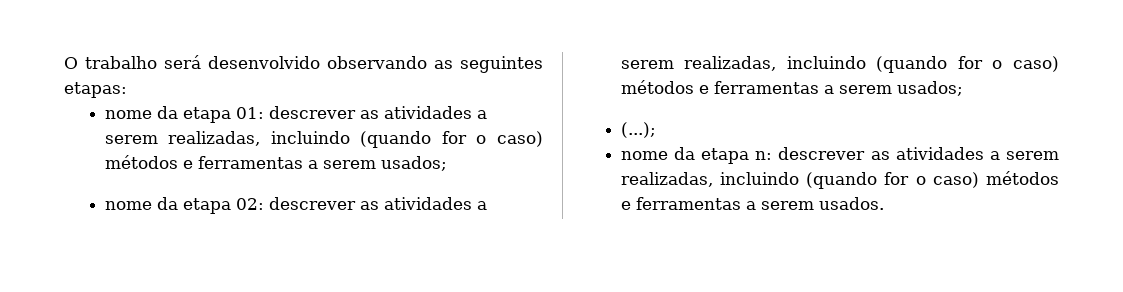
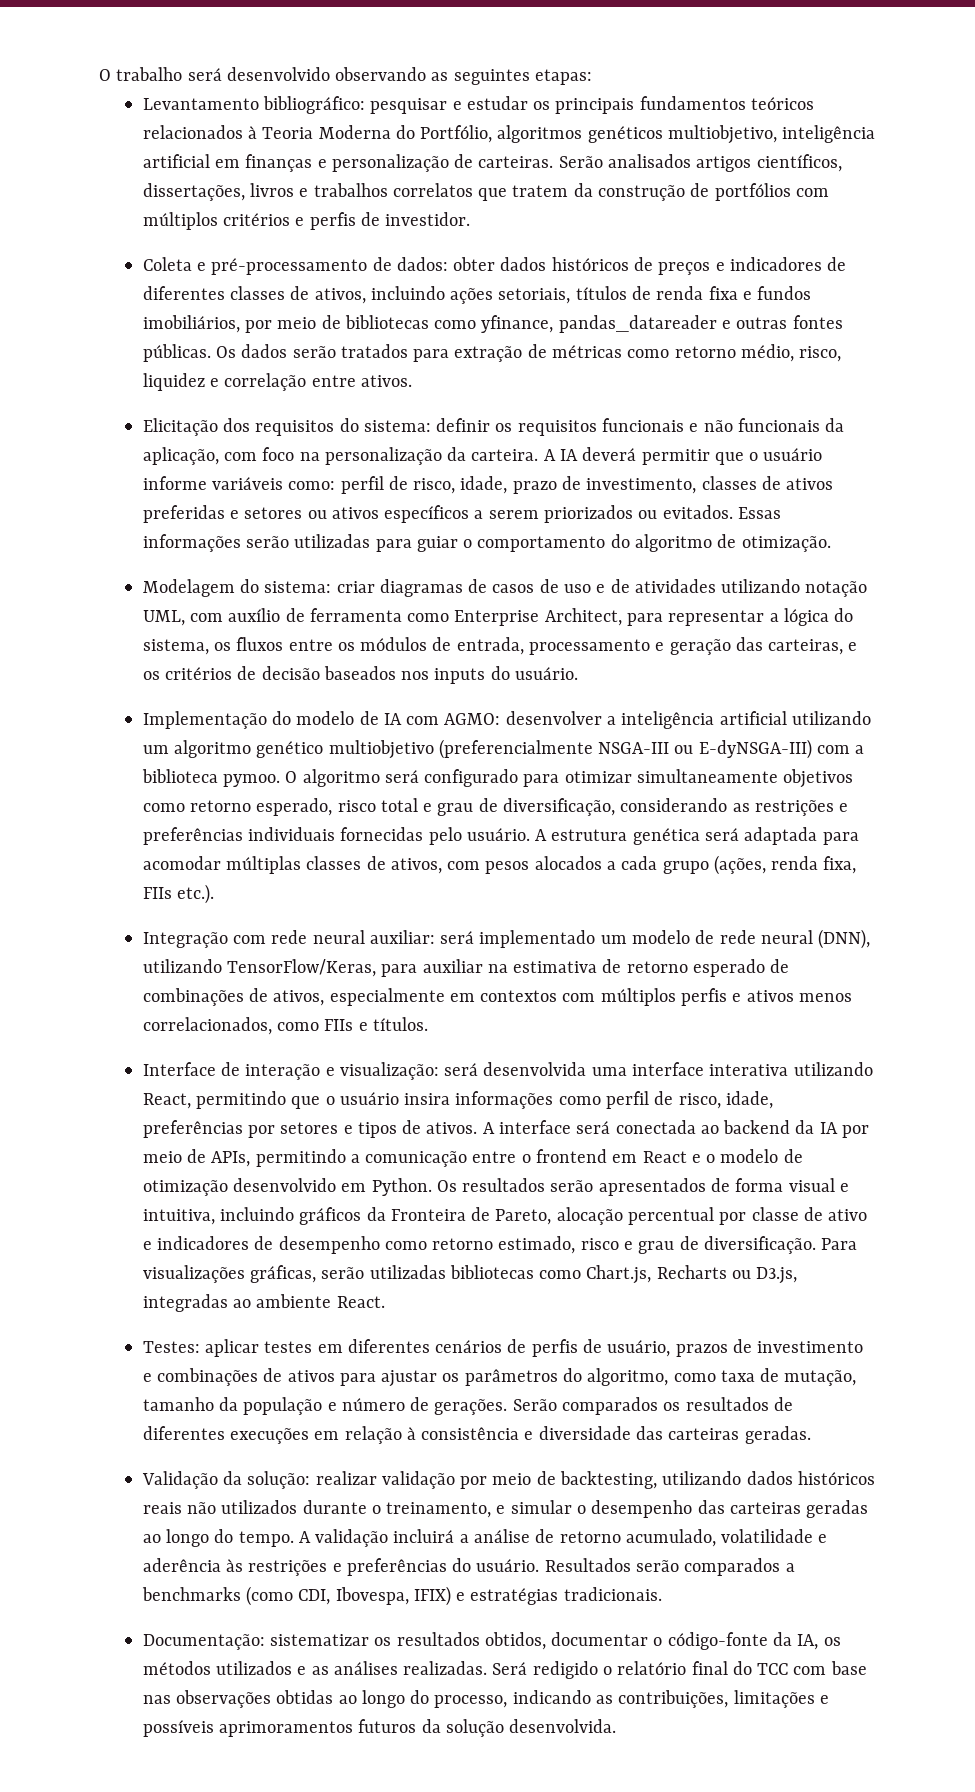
- nome da etapa 01: descrever as atividades a serem realizadas, incluindo (quando for o caso) métodos e ferramentas a serem usados;
- nome da etapa 02: descrever as atividades a serem realizadas, incluindo (quando for o caso) métodos e ferramentas a serem usados;
- (...);
- nome da etapa n: descrever as atividades a serem realizadas, incluindo (quando for o caso) métodos e ferramentas a serem usados.
+ Levantamento bibliográfico: pesquisar e estudar os principais fundamentos teóricos relacionados à Teoria Moderna do Portfólio, algoritmos genéticos multiobjetivo, inteligência artificial em finanças e personalização de carteiras. Serão analisados artigos científicos, dissertações, livros e trabalhos correlatos que tratem da construção de portfólios com múltiplos critérios e perfis de investidor.
+ Coleta e pré-processamento de dados: obter dados históricos de preços e indicadores de diferentes classes de ativos, incluindo ações setoriais, títulos de renda fixa e fundos imobiliários, por meio de bibliotecas como yfinance, pandas_datareader e outras fontes públicas. Os dados serão tratados para extração de métricas como retorno médio, risco, liquidez e correlação entre ativos.
+ Elicitação dos requisitos do sistema: definir os requisitos funcionais e não funcionais da aplicação, com foco na personalização da carteira. A IA deverá permitir que o usuário informe variáveis como: perfil de risco, idade, prazo de investimento, classes de ativos preferidas e setores ou ativos específicos a serem priorizados ou evitados. Essas informações serão utilizadas para guiar o comportamento do algoritmo de otimização.
+ Modelagem do sistema: criar diagramas de casos de uso e de atividades utilizando notação UML, com auxílio de ferramenta como Enterprise Architect, para representar a lógica do sistema, os fluxos entre os módulos de entrada, processamento e geração das carteiras, e os critérios de decisão baseados nos inputs do usuário.
+ Implementação do modelo de IA com AGMO: desenvolver a inteligência artificial utilizando um algoritmo genético multiobjetivo (preferencialmente NSGA-III ou E-dyNSGA-III) com a biblioteca pymoo. O algoritmo será configurado para otimizar simultaneamente objetivos como retorno esperado, risco total e grau de diversificação, considerando as restrições e preferências individuais fornecidas pelo usuário. A estrutura genética será adaptada para acomodar múltiplas classes de ativos, com pesos alocados a cada grupo (ações, renda fixa, FIIs etc.).
+ Integração com rede neural auxiliar: será implementado um modelo de rede neural (DNN), utilizando TensorFlow/Keras, para auxiliar na estimativa de retorno esperado de combinações de ativos, especialmente em contextos com múltiplos perfis e ativos menos correlacionados, como FIIs e títulos.
+ Interface de interação e visualização: será desenvolvida uma interface interativa utilizando React, permitindo que o usuário insira informações como perfil de risco, idade, preferências por setores e tipos de ativos. A interface será conectada ao backend da IA por meio de APIs, permitindo a comunicação entre o frontend em React e o modelo de otimização desenvolvido em Python. Os resultados serão apresentados de forma visual e intuitiva, incluindo gráficos da Fronteira de Pareto, alocação percentual por classe de ativo e indicadores de desempenho como retorno estimado, risco e grau de diversificação. Para visualizações gráficas, serão utilizadas bibliotecas como Chart.js, Recharts ou D3.js, integradas ao ambiente React.
+ Testes: aplicar testes em diferentes cenários de perfis de usuário, prazos de investimento e combinações de ativos para ajustar os parâmetros do algoritmo, como taxa de mutação, tamanho da população e número de gerações. Serão comparados os resultados de diferentes execuções em relação à consistência e diversidade das carteiras geradas.
+ Validação da solução: realizar validação por meio de backtesting, utilizando dados históricos reais não utilizados durante o treinamento, e simular o desempenho das carteiras geradas ao longo do tempo. A validação incluirá a análise de retorno acumulado, volatilidade e aderência às restrições e preferências do usuário. Resultados serão comparados a benchmarks (como CDI, Ibovespa, IFIX) e estratégias tradicionais.
+ Documentação: sistematizar os resultados obtidos, documentar o código-fonte da IA, os métodos utilizados e as análises realizadas. Será redigido o relatório final do TCC com base nas observações obtidas ao longo do processo, indicando as contribuições, limitações e possíveis aprimoramentos futuros da solução desenvolvida.

